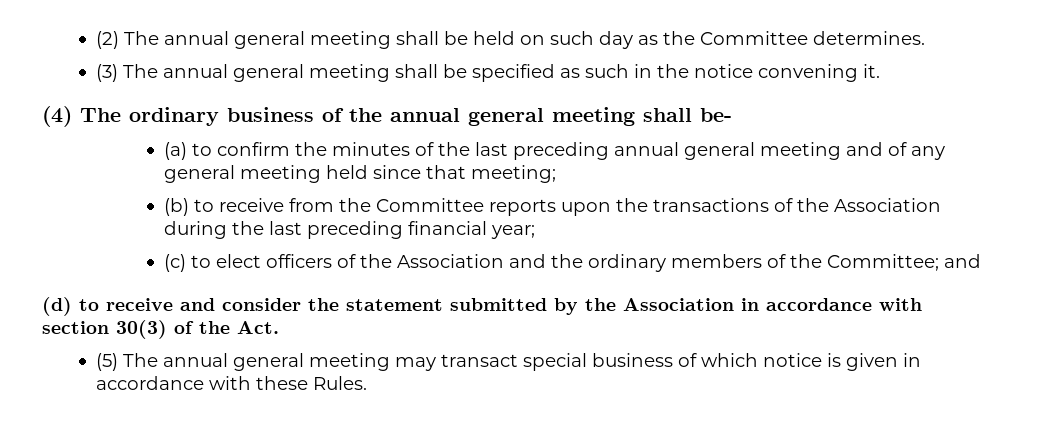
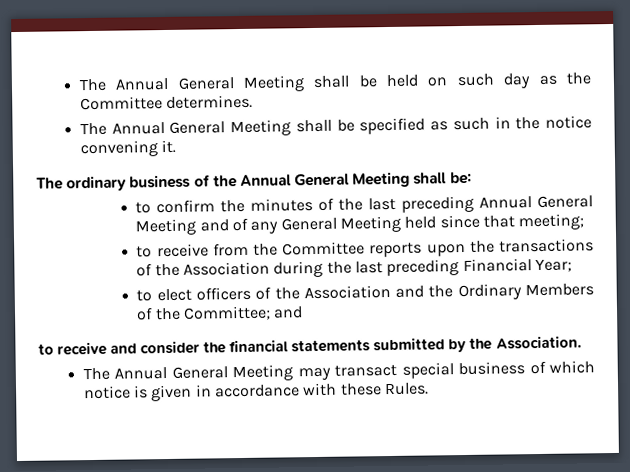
- (2) The annual general meeting shall be held on such day as the Committee determines.
+ The Annual General Meeting shall be held on such day as the Committee determines.
- (3) The annual general meeting shall be specified as such in the notice convening it.
+ The Annual General Meeting shall be specified as such in the notice convening it.
- (4) The ordinary business of the annual general meeting shall be-
- (a) to confirm the minutes of the last preceding annual general meeting and of any general meeting held since that meeting;
+ The ordinary business of the Annual General Meeting shall be:
+ to confirm the minutes of the last preceding Annual General Meeting and of any General Meeting held since that meeting;
- (b) to receive from the Committee reports upon the transactions of the Association during the last preceding financial year;
- (c) to elect officers of the Association and the ordinary members of the Committee; and
+ to receive from the Committee reports upon the transactions of the Association during the last preceding Financial Year;
+ to elect officers of the Association and the Ordinary Members of the Committee; and
- (d) to receive and consider the statement submitted by the Association in accordance with section 30(3) of the Act.
- (5) The annual general meeting may transact special business of which notice is given in accordance with these Rules.
+ to receive and consider the financial statements submitted by the Association.
+ The Annual General Meeting may transact special business of which notice is given in accordance with these Rules.

